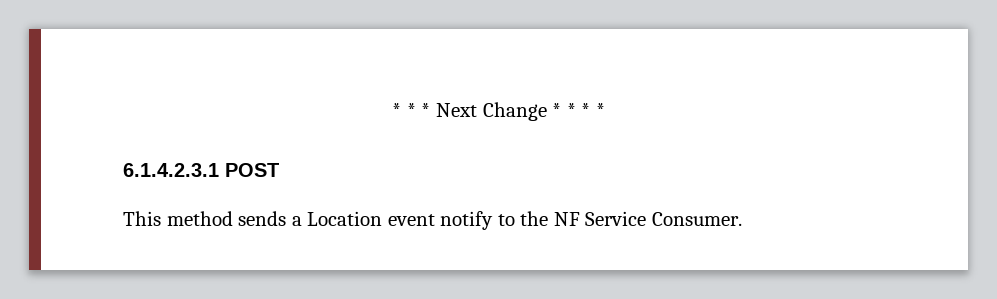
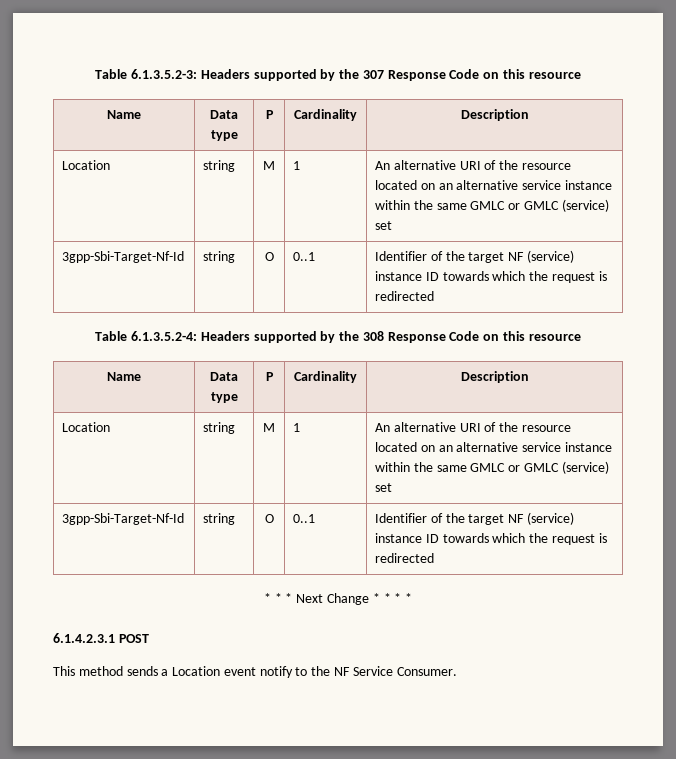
+ Table 6.1.3.5.2-3: Headers supported by the 307 Response Code on this resource
+ Name | Data type | P | Cardinality | Description
+ Location | string | M | 1 | An alternative URI of the resource located on an alternative service instance within the same GMLC or GMLC (service) set
+ 3gpp-Sbi-Target-Nf-Id | string | O | 0..1 | Identifier of the target NF (service) instance ID towards which the request is redirected
+ Table 6.1.3.5.2-4: Headers supported by the 308 Response Code on this resource
+ Name | Data type | P | Cardinality | Description
+ Location | string | M | 1 | An alternative URI of the resource located on an alternative service instance within the same GMLC or GMLC (service) set
+ 3gpp-Sbi-Target-Nf-Id | string | O | 0..1 | Identifier of the target NF (service) instance ID towards which the request is redirected

